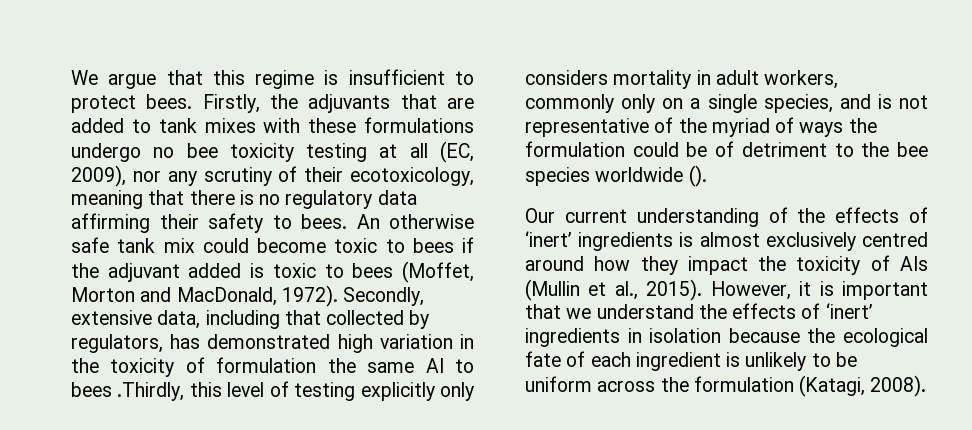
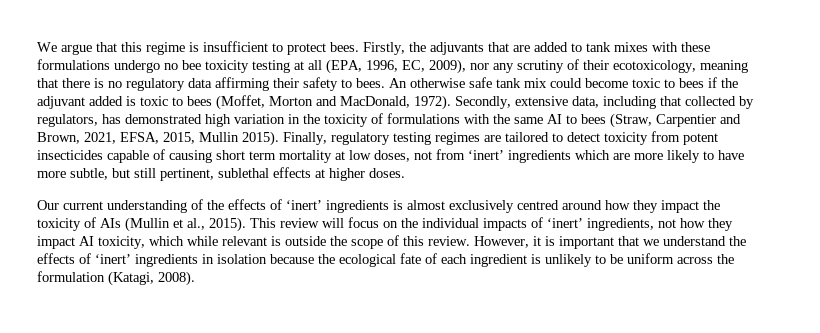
- Firstly, the adjuvants that are added to tank mixes with these formulations undergo no bee toxicity testing at all (EC, 2009), nor any scrutiny of their ecotoxicology, meaning that there is no regulatory data affirming their safety to bees.
+ Firstly, the adjuvants that are added to tank mixes with these formulations undergo no bee toxicity testing at all (EPA, 1996, EC, 2009), nor any scrutiny of their ecotoxicology, meaning that there is no regulatory data affirming their safety to bees.
- Secondly, extensive data, including that collected by regulators, has demonstrated high variation in the toxicity of formulation the same AI to bees .Thirdly, this level of testing explicitly only considers mortality in adult workers, commonly only on a single species, and is not representative of the myriad of ways the formulation could be of detriment to the bee species worldwide ().
+ Secondly, extensive data, including that collected by regulators, has demonstrated high variation in the toxicity of formulations with the same AI to bees (Straw, Carpentier and Brown, 2021, EFSA, 2015, Mullin 2015). Finally, regulatory testing regimes are tailored to detect toxicity from potent insecticides capable of causing short term mortality at low doses, not from ‘inert’ ingredients which are more likely to have more subtle, but still pertinent, sublethal effects at higher doses.
+ This review will focus on the individual impacts of ‘inert’ ingredients, not how they impact AI toxicity, which while relevant is outside the scope of this review.

